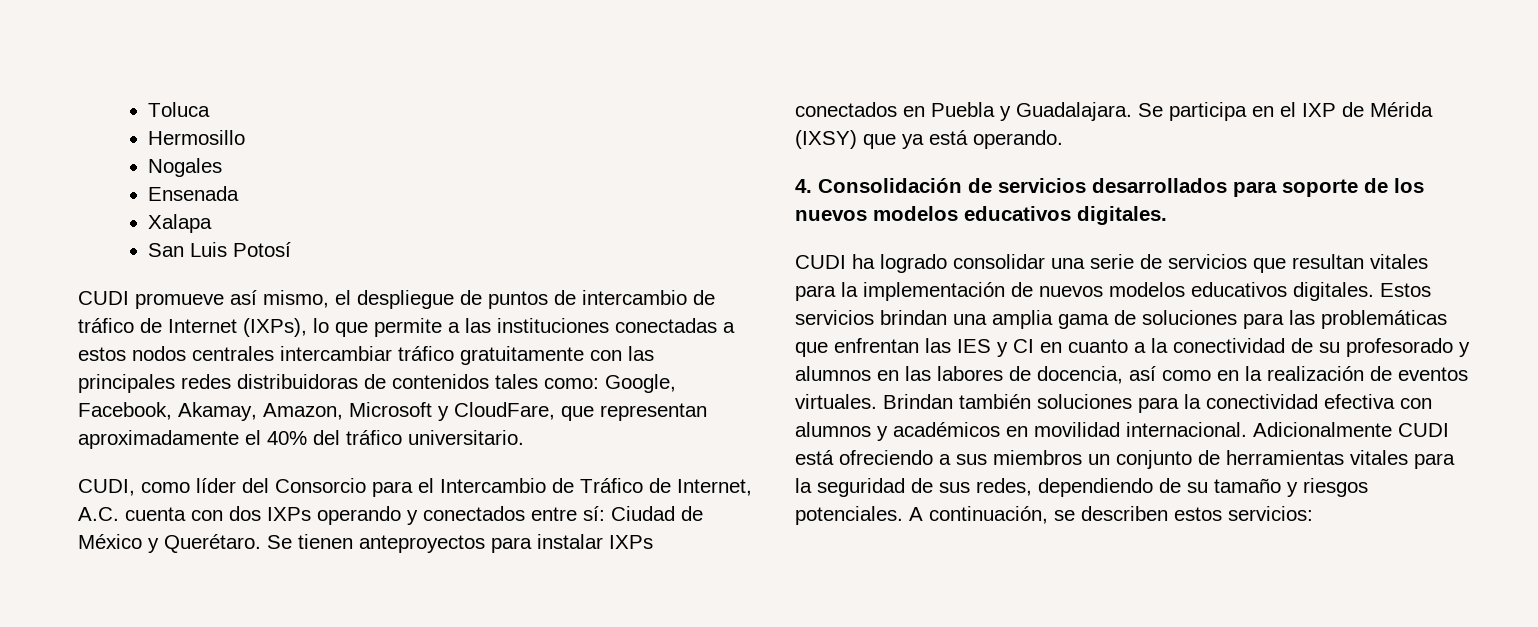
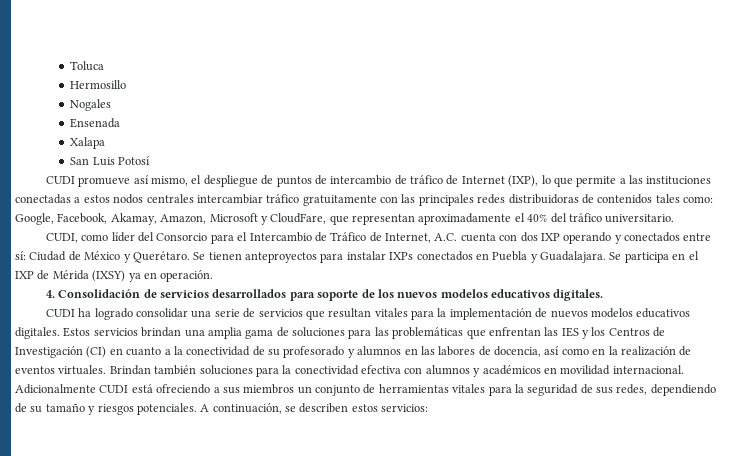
- CUDI promueve así mismo, el despliegue de puntos de intercambio de tráfico de Internet (IXPs), lo que permite a las instituciones conectadas a estos nodos centrales intercambiar tráfico gratuitamente con las principales redes distribuidoras de contenidos tales como: Google, Facebook, Akamay, Amazon, Microsoft y CloudFare, que representan aproximadamente el 40% del tráfico universitario.
+ CUDI promueve así mismo, el despliegue de puntos de intercambio de tráfico de Internet (IXP), lo que permite a las instituciones conectadas a estos nodos centrales intercambiar tráfico gratuitamente con las principales redes distribuidoras de contenidos tales como: Google, Facebook, Akamay, Amazon, Microsoft y CloudFare, que representan aproximadamente el 40% del tráfico universitario.
- CUDI, como líder del Consorcio para el Intercambio de Tráfico de Internet, A.C. cuenta con dos IXPs operando y conectados entre sí: Ciudad de México y Querétaro.
+ CUDI, como líder del Consorcio para el Intercambio de Tráfico de Internet, A.C. cuenta con dos IXP operando y conectados entre sí: Ciudad de México y Querétaro.
- Se participa en el IXP de Mérida (IXSY) que ya está operando.
+ Se participa en el IXP de Mérida (IXSY) ya en operación.
- Estos servicios brindan una amplia gama de soluciones para las problemáticas que enfrentan las IES y CI en cuanto a la conectividad de su profesorado y alumnos en las labores de docencia, así como en la realización de eventos virtuales.
+ Estos servicios brindan una amplia gama de soluciones para las problemáticas que enfrentan las IES y los Centros de Investigación (CI) en cuanto a la conectividad de su profesorado y alumnos en las labores de docencia, así como en la realización de eventos virtuales.

